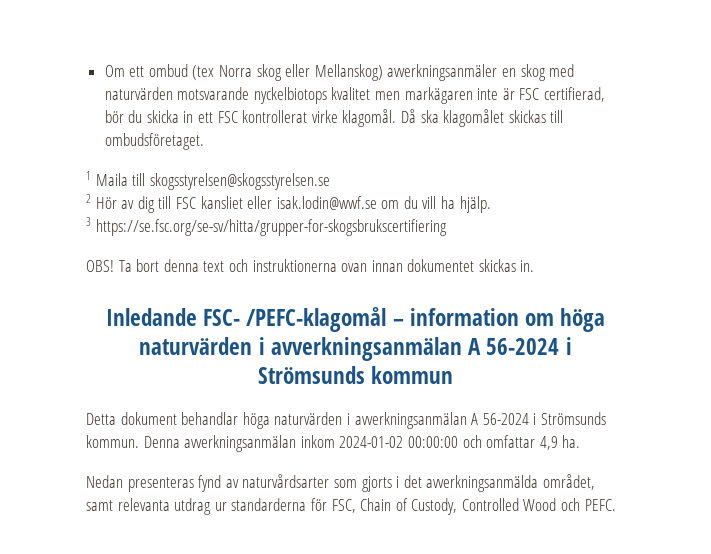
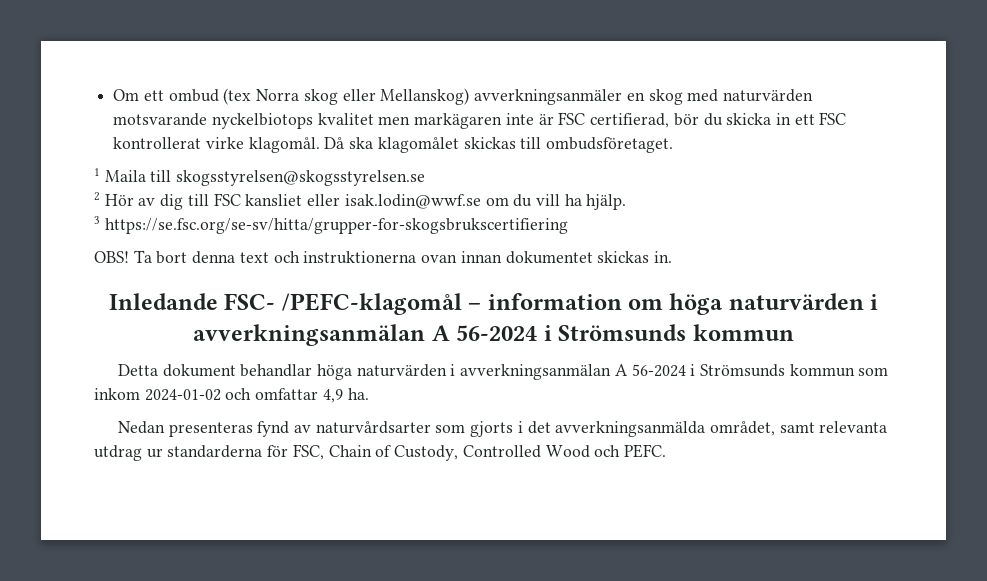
- Detta dokument behandlar höga naturvärden i avverkningsanmälan A 56-2024 i Strömsunds kommun. Denna avverkningsanmälan inkom 2024-01-02 00:00:00 och omfattar 4,9 ha.
+ Detta dokument behandlar höga naturvärden i avverkningsanmälan A 56-2024 i Strömsunds kommun som inkom 2024-01-02 och omfattar 4,9 ha.

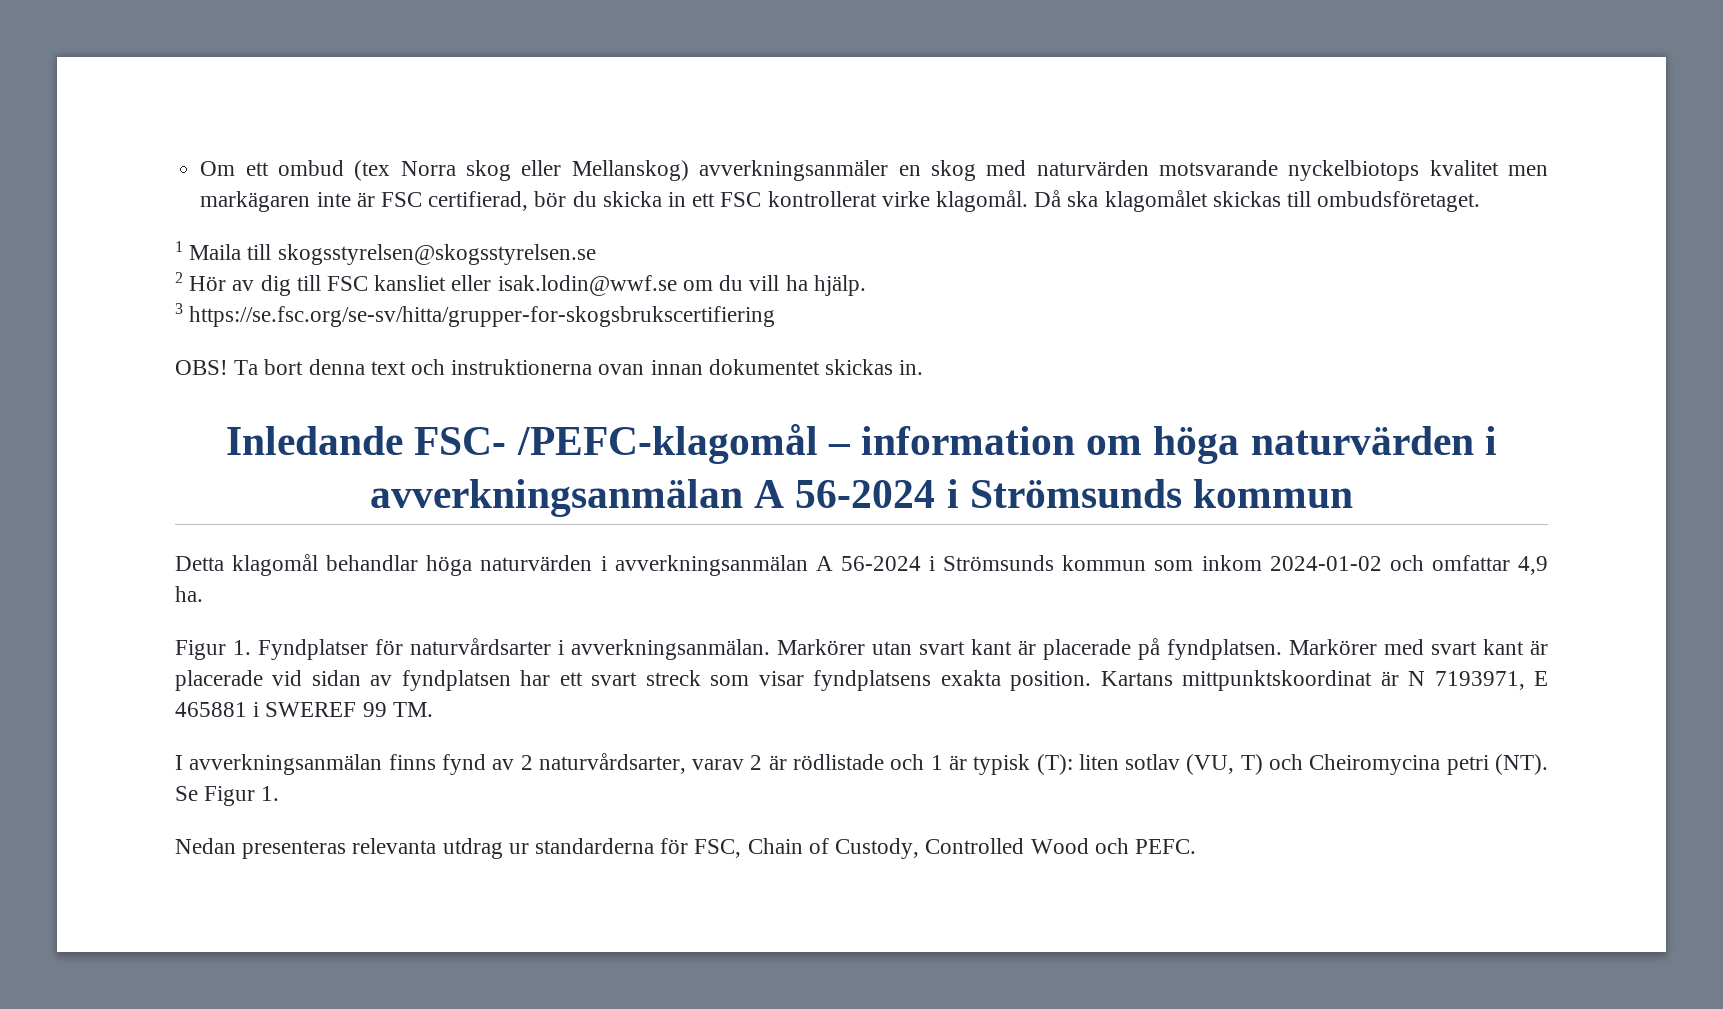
- Detta dokument behandlar höga naturvärden i avverkningsanmälan A 56-2024 i Strömsunds kommun som inkom 2024-01-02 och omfattar 4,9 ha.
+ Detta klagomål behandlar höga naturvärden i avverkningsanmälan A 56-2024 i Strömsunds kommun som inkom 2024-01-02 och omfattar 4,9 ha.
- Nedan presenteras fynd av naturvårdsarter som gjorts i det avverkningsanmälda området, samt relevanta utdrag ur standarderna för FSC, Chain of Custody, Controlled Wood och PEFC.
+ Figur 1. Fyndplatser för naturvårdsarter i avverkningsanmälan. Markörer utan svart kant är placerade på fyndplatsen. Markörer med svart kant är placerade vid sidan av fyndplatsen har ett svart streck som visar fyndplatsens exakta position. Kartans mittpunktskoordinat är N 7193971, E 465881 i SWEREF 99 TM.
+ I avverkningsanmälan finns fynd av 2 naturvårdsarter, varav 2 är rödlistade och 1 är typisk (T): liten sotlav (VU, T) och Cheiromycina petri (NT). Se Figur 1.
+ Nedan presenteras relevanta utdrag ur standarderna för FSC, Chain of Custody, Controlled Wood och PEFC.

